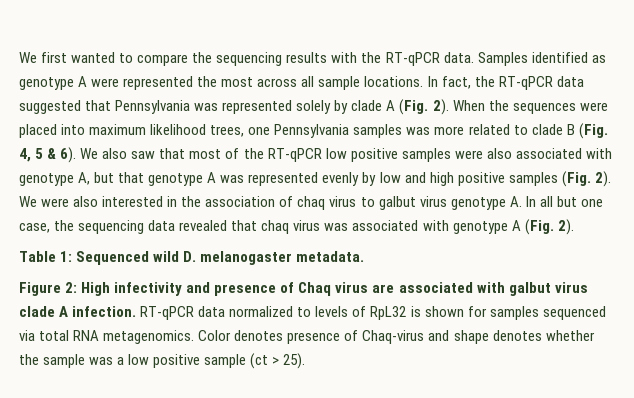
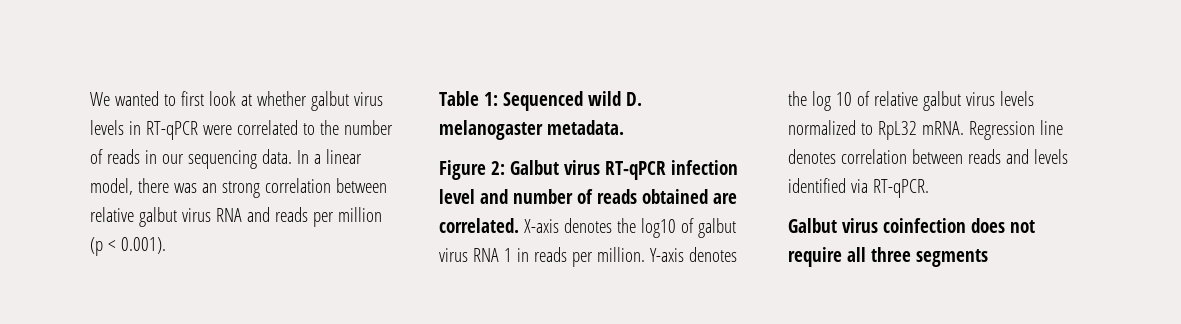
- We first wanted to compare the sequencing results with the RT-qPCR data. Samples identified as genotype A were represented the most across all sample locations. In fact, the RT-qPCR data suggested that Pennsylvania was represented solely by clade A (Fig. 2). When the sequences were placed into maximum likelihood trees, one Pennsylvania samples was more related to clade B (Fig. 4, 5 & 6). We also saw that most of the RT-qPCR low positive samples were also associated with genotype A, but that genotype A was represented evenly by low and high positive samples (Fig. 2). We were also interested in the association of chaq virus to galbut virus genotype A. In all but one case, the sequencing data revealed that chaq virus was associated with genotype A (Fig. 2).
+ We wanted to first look at whether galbut virus levels in RT-qPCR were correlated to the number of reads in our sequencing data. In a linear model, there was an strong correlation between relative galbut virus RNA and reads per million (p < 0.001).
- Figure 2: High infectivity and presence of Chaq virus are associated with galbut virus clade A infection. RT-qPCR data normalized to levels of RpL32 is shown for samples sequenced via total RNA metagenomics. Color denotes presence of Chaq-virus and shape denotes whether the sample was a low positive sample (ct > 25).
+ Figure 2: Galbut virus RT-qPCR infection level and number of reads obtained are correlated. X-axis denotes the log10 of galbut virus RNA 1 in reads per million. Y-axis denotes the log 10 of relative galbut virus levels normalized to RpL32 mRNA. Regression line denotes correlation between reads and levels identified via RT-qPCR.
+ Galbut virus coinfection does not require all three segments

